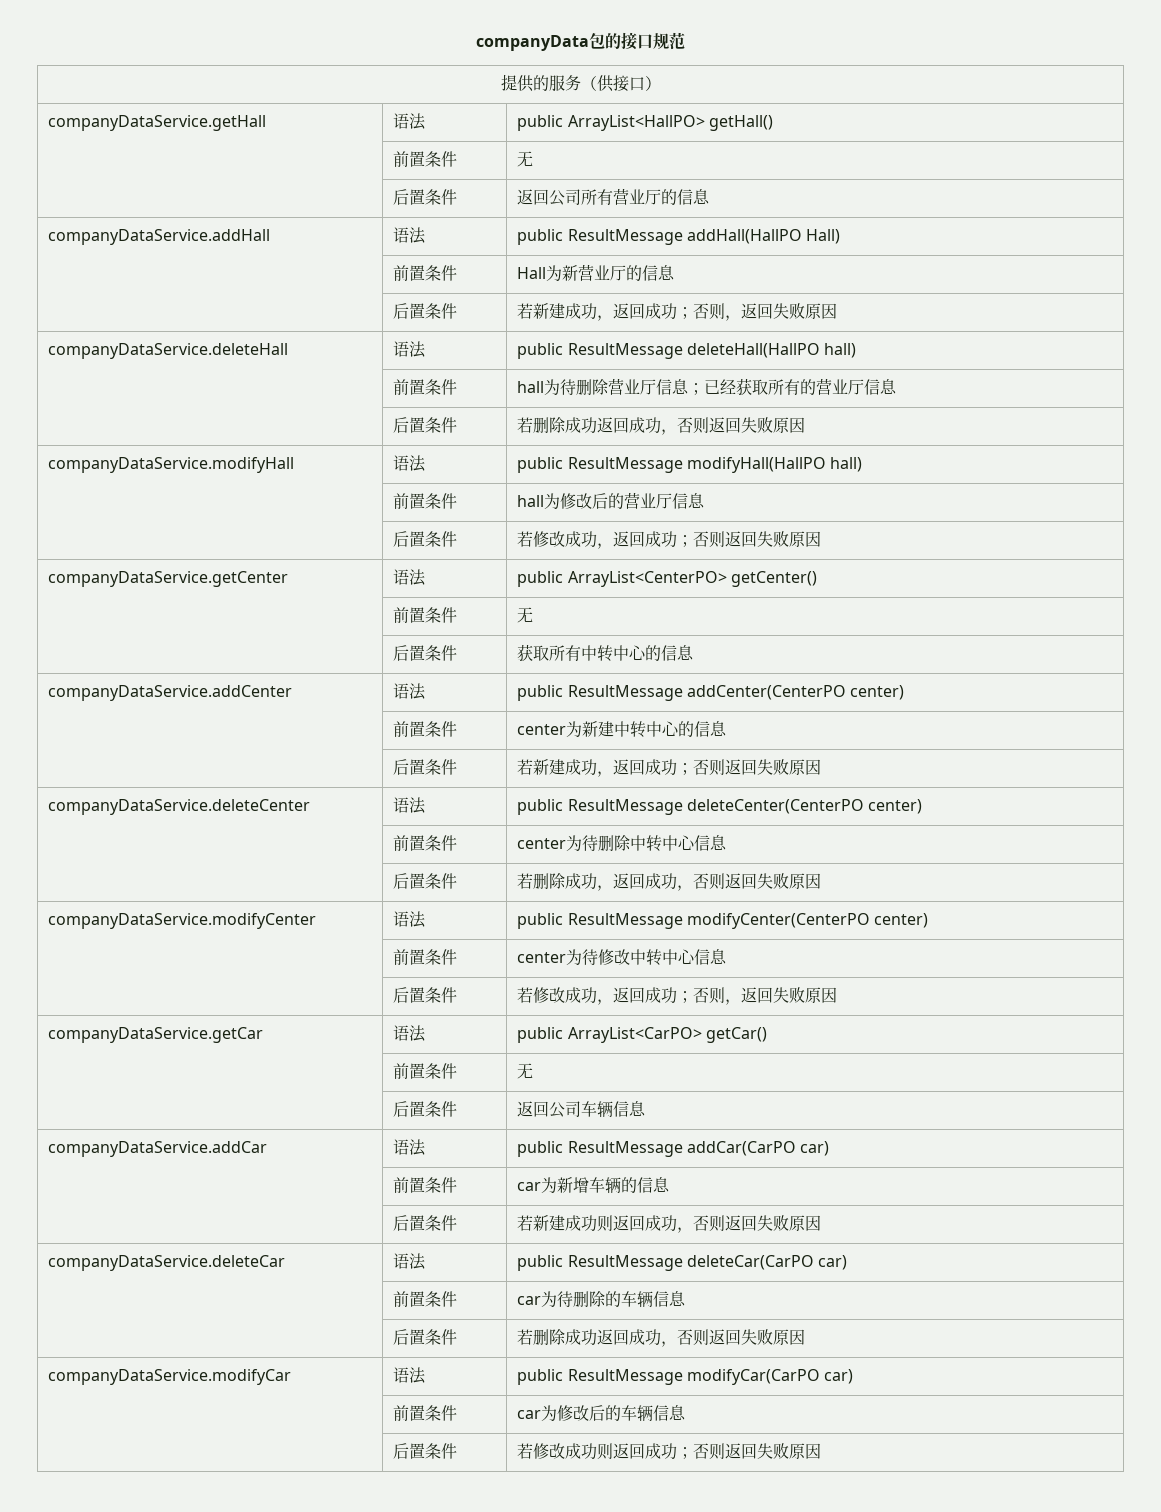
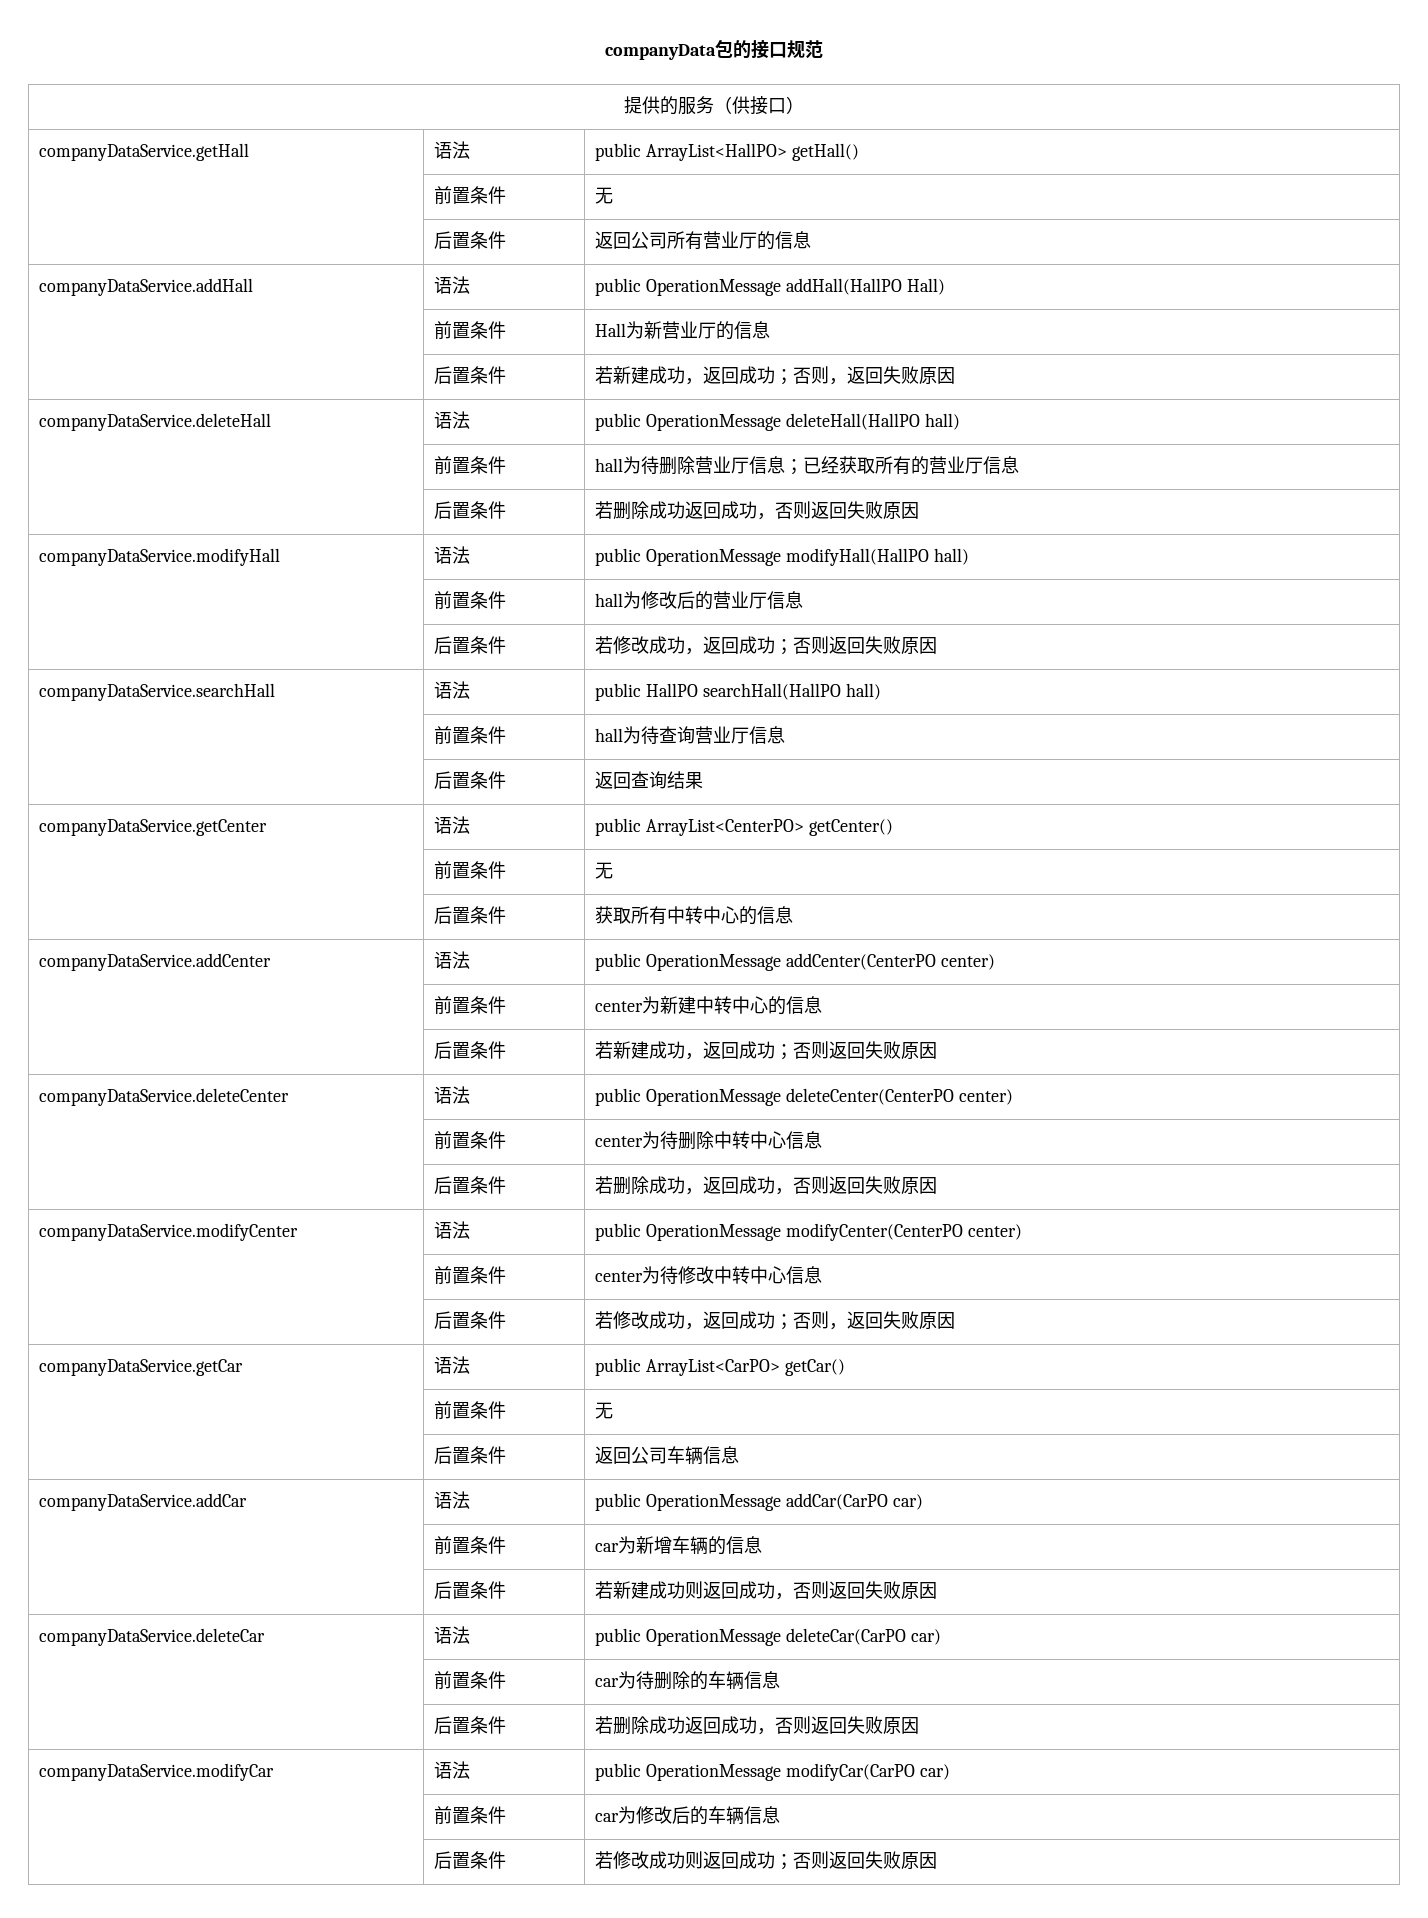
- companyDataService.addHall | 语法 | public ResultMessage addHall(HallPO Hall)
+ companyDataService.addHall | 语法 | public OperationMessage addHall(HallPO Hall)
- companyDataService.deleteHall | 语法 | public ResultMessage deleteHall(HallPO hall)
+ companyDataService.deleteHall | 语法 | public OperationMessage deleteHall(HallPO hall)
- companyDataService.modifyHall | 语法 | public ResultMessage modifyHall(HallPO hall)
+ companyDataService.modifyHall | 语法 | public OperationMessage modifyHall(HallPO hall)
+ companyDataService.searchHall | 语法 | public HallPO searchHall(HallPO hall)
+ | 前置条件 | hall为待查询营业厅信息
+ | 后置条件 | 返回查询结果
- companyDataService.addCenter | 语法 | public ResultMessage addCenter(CenterPO center)
+ companyDataService.addCenter | 语法 | public OperationMessage addCenter(CenterPO center)
- companyDataService.deleteCenter | 语法 | public ResultMessage deleteCenter(CenterPO center)
+ companyDataService.deleteCenter | 语法 | public OperationMessage deleteCenter(CenterPO center)
- companyDataService.modifyCenter | 语法 | public ResultMessage modifyCenter(CenterPO center)
+ companyDataService.modifyCenter | 语法 | public OperationMessage modifyCenter(CenterPO center)
- companyDataService.addCar | 语法 | public ResultMessage addCar(CarPO car)
+ companyDataService.addCar | 语法 | public OperationMessage addCar(CarPO car)
- companyDataService.deleteCar | 语法 | public ResultMessage deleteCar(CarPO car)
+ companyDataService.deleteCar | 语法 | public OperationMessage deleteCar(CarPO car)
- companyDataService.modifyCar | 语法 | public ResultMessage modifyCar(CarPO car)
+ companyDataService.modifyCar | 语法 | public OperationMessage modifyCar(CarPO car)

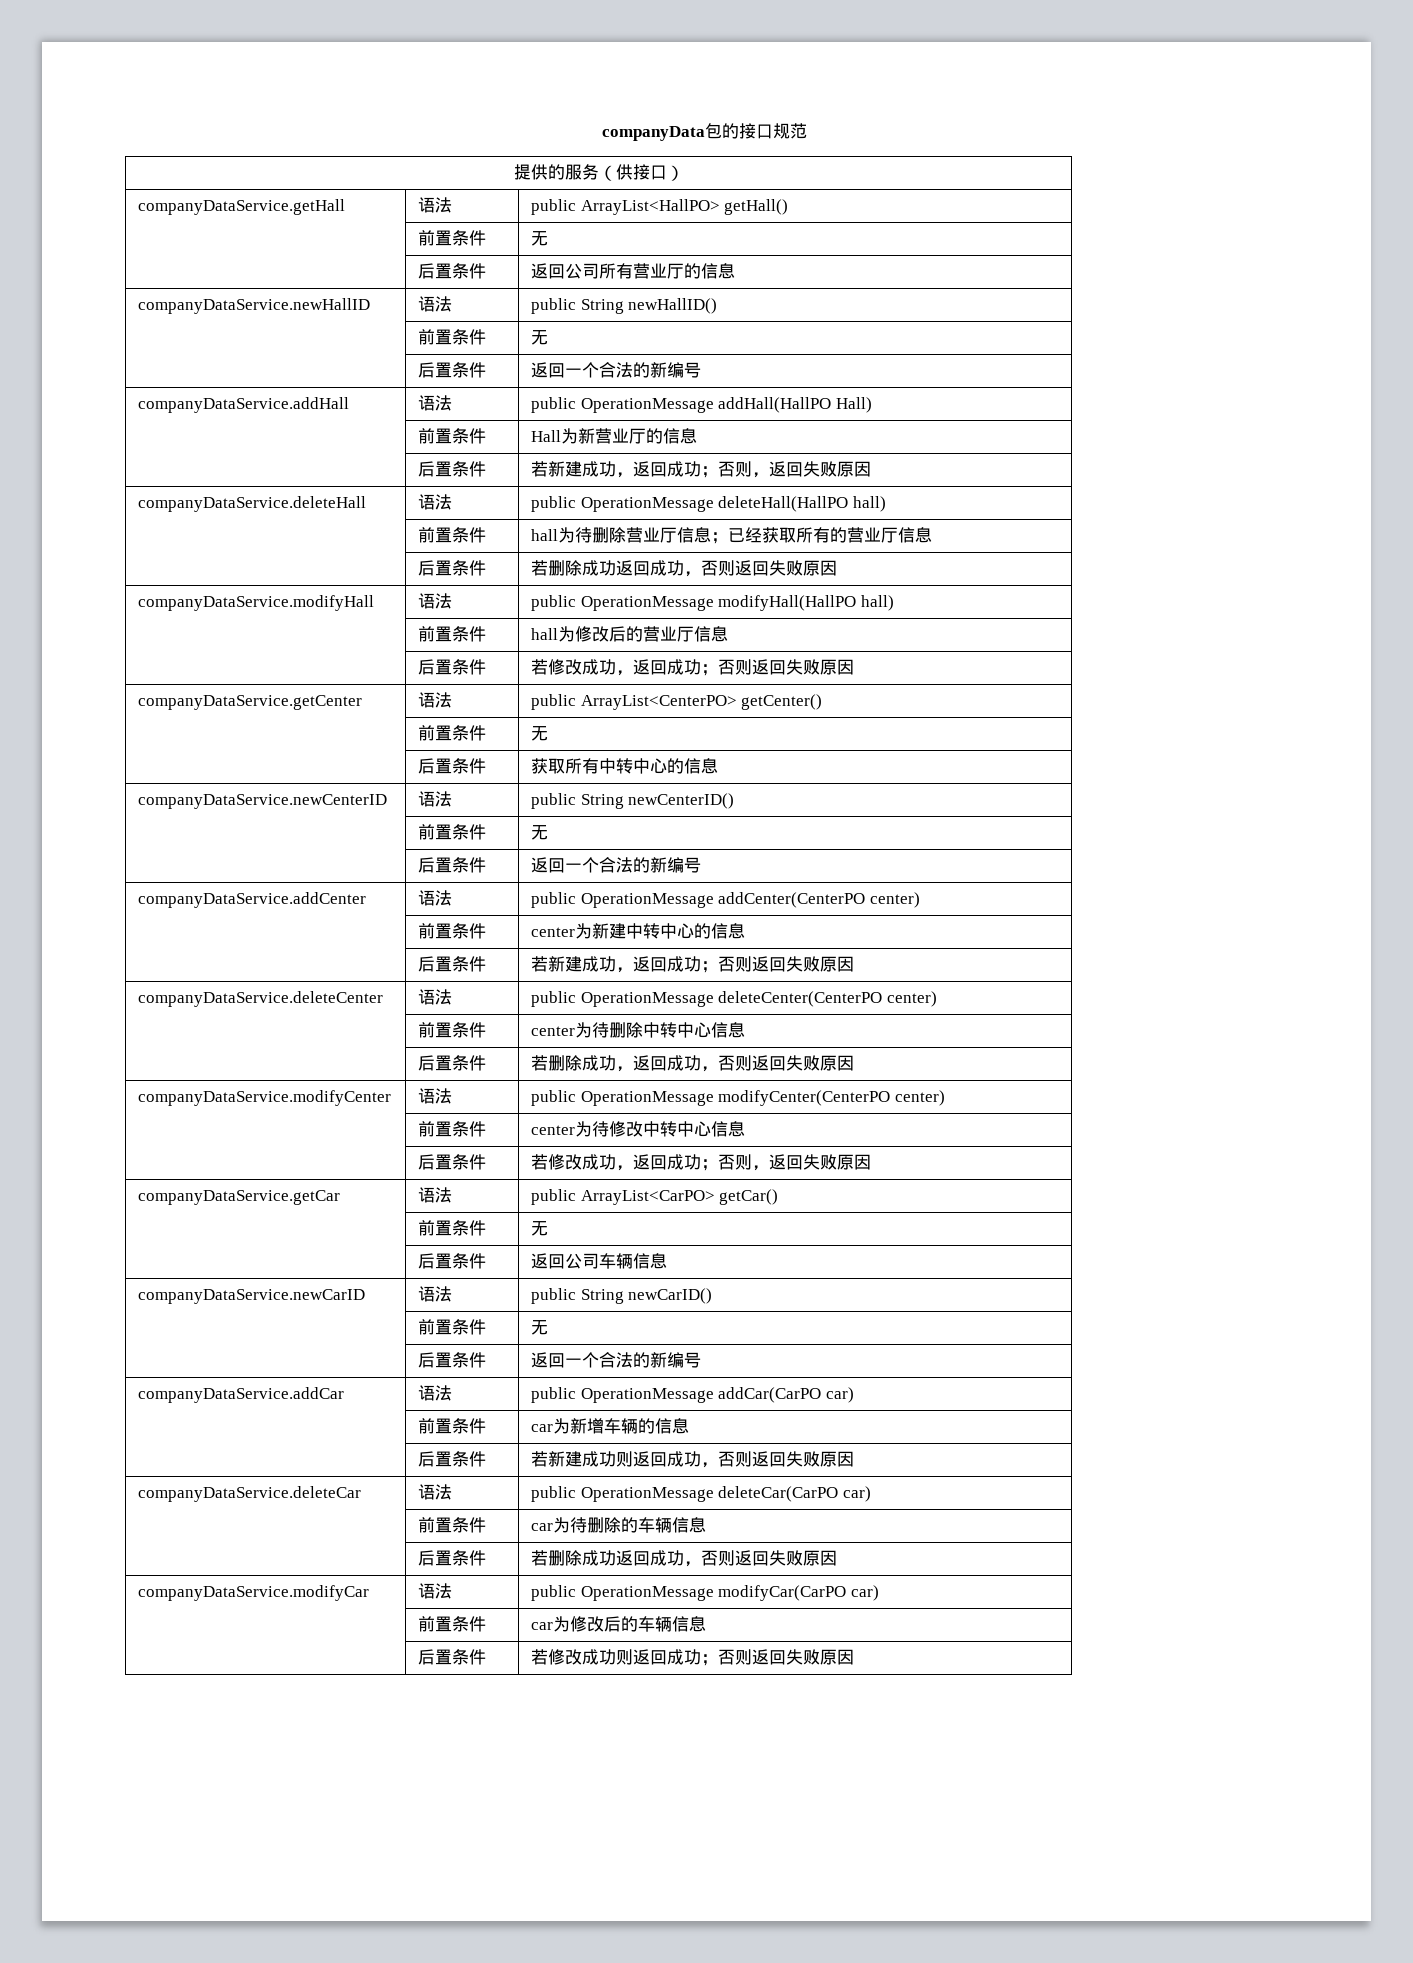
+ companyDataService.newHallID | 语法 | public String newHallID()
+ | 前置条件 | 无
+ | 后置条件 | 返回一个合法的新编号
- companyDataService.searchHall | 语法 | public HallPO searchHall(HallPO hall)
- | 前置条件 | hall为待查询营业厅信息
- | 后置条件 | 返回查询结果
+ companyDataService.newCenterID | 语法 | public String newCenterID()
+ | 前置条件 | 无
+ | 后置条件 | 返回一个合法的新编号
+ companyDataService.newCarID | 语法 | public String newCarID()
+ | 前置条件 | 无
+ | 后置条件 | 返回一个合法的新编号

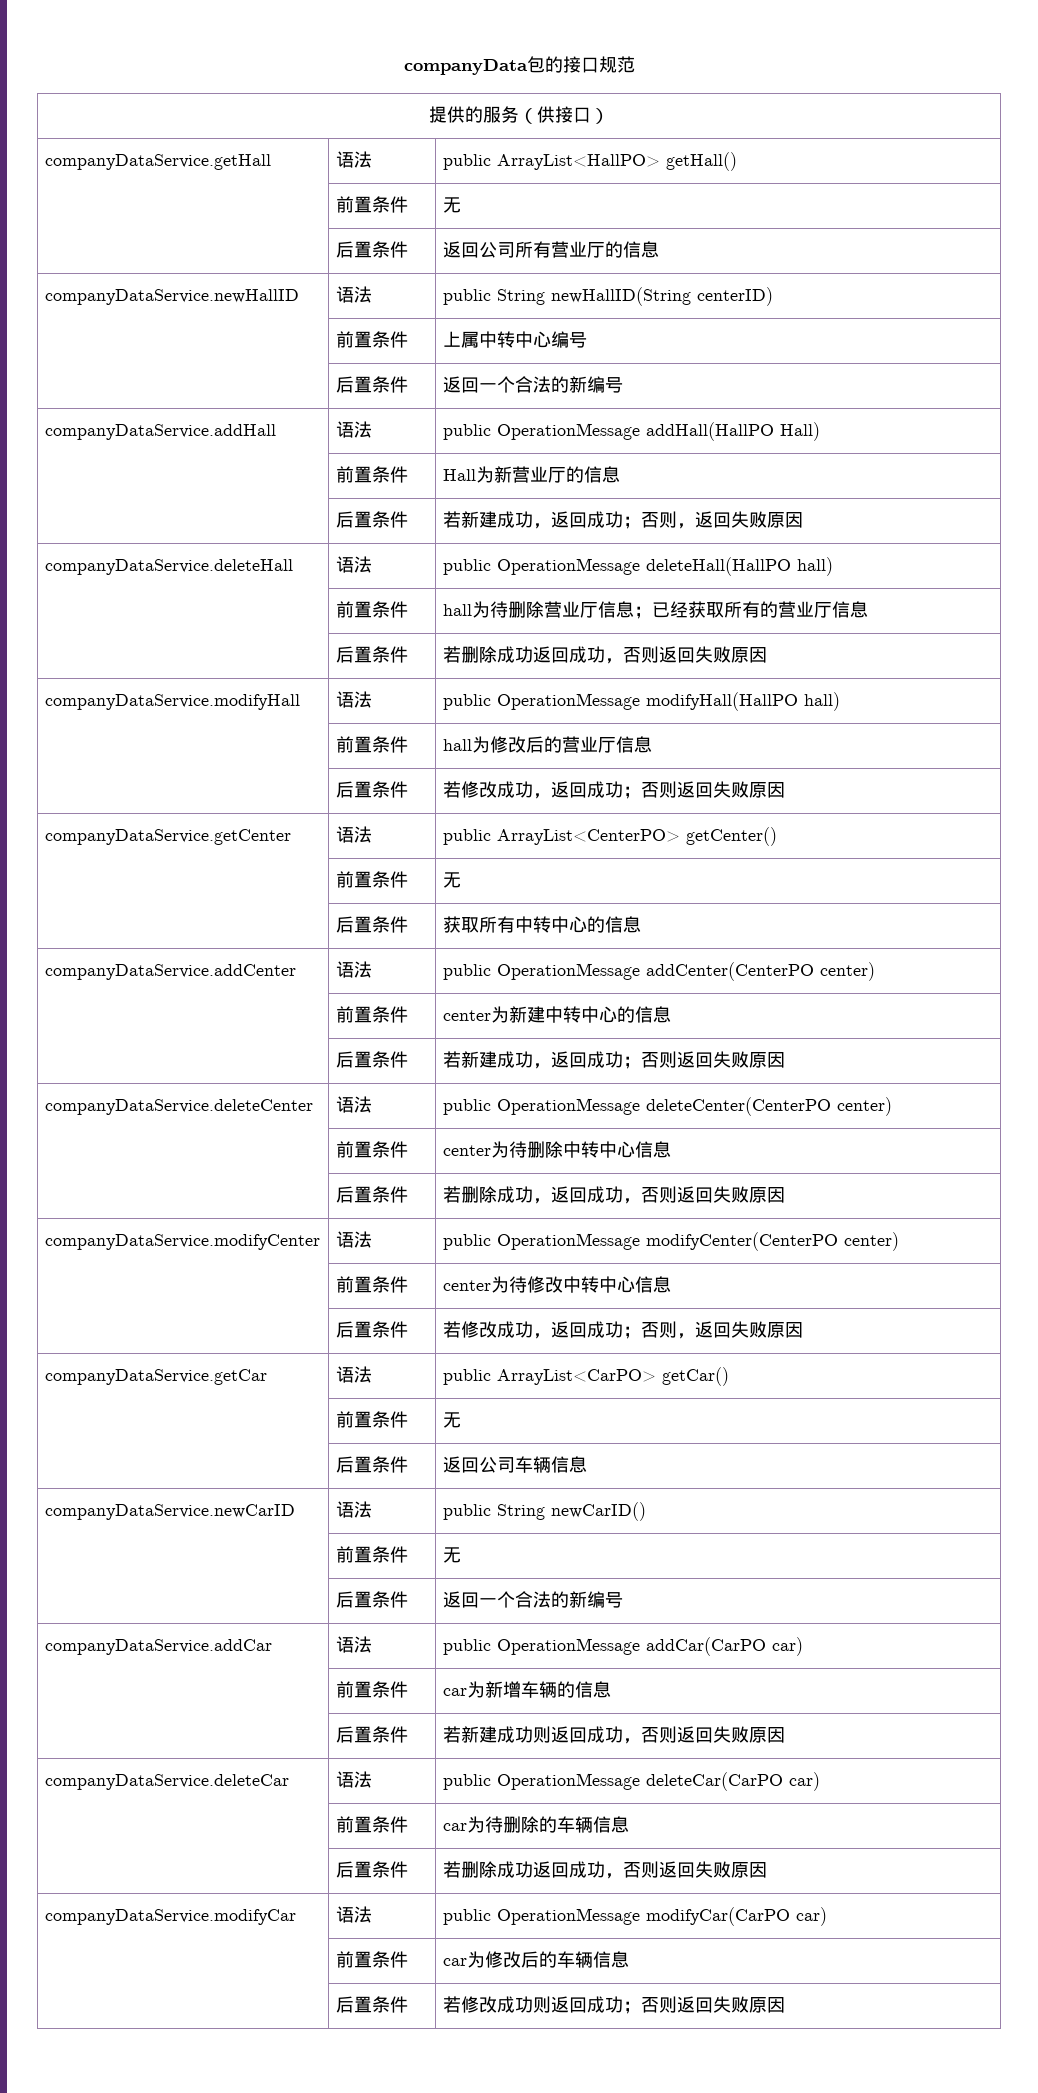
- companyDataService.newHallID | 语法 | public String newHallID()
- | 前置条件 | 无
+ companyDataService.newHallID | 语法 | public String newHallID(String centerID)
+ | 前置条件 | 上属中转中心编号
- companyDataService.newCenterID | 语法 | public String newCenterID()
- | 前置条件 | 无
- | 后置条件 | 返回一个合法的新编号

